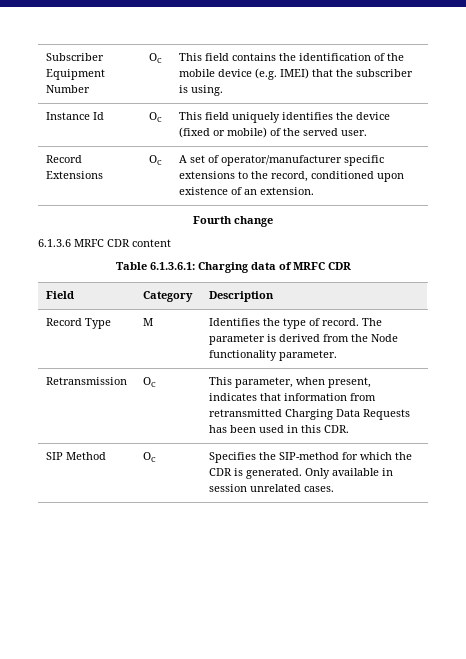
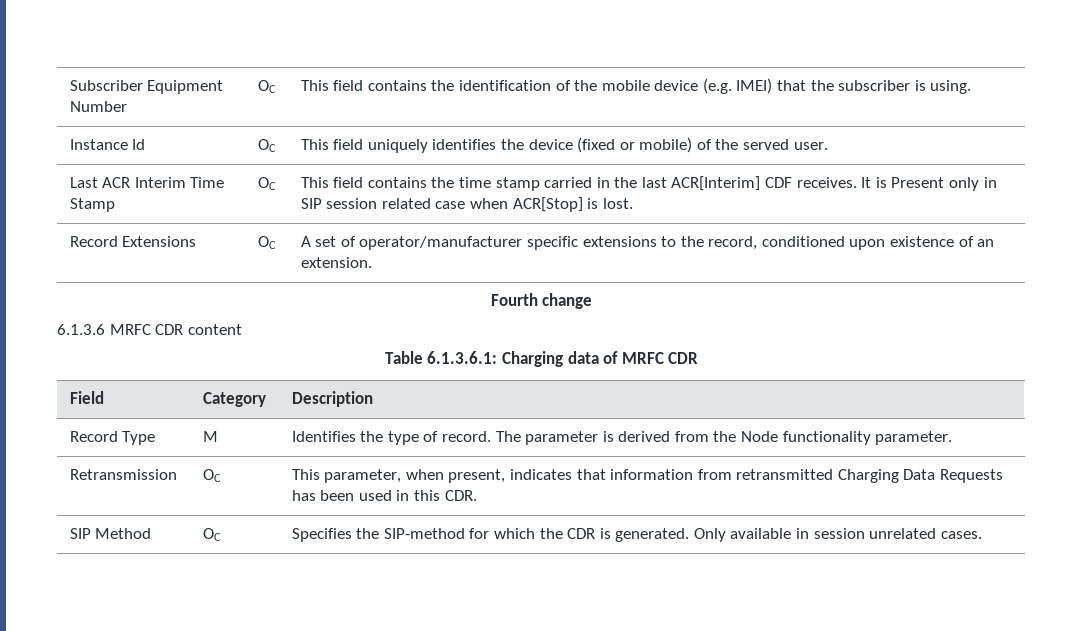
+ Last ACR Interim Time Stamp | OC | This field contains the time stamp carried in the last ACR[Interim] CDF receives. It is Present only in SIP session related case when ACR[Stop] is lost.

